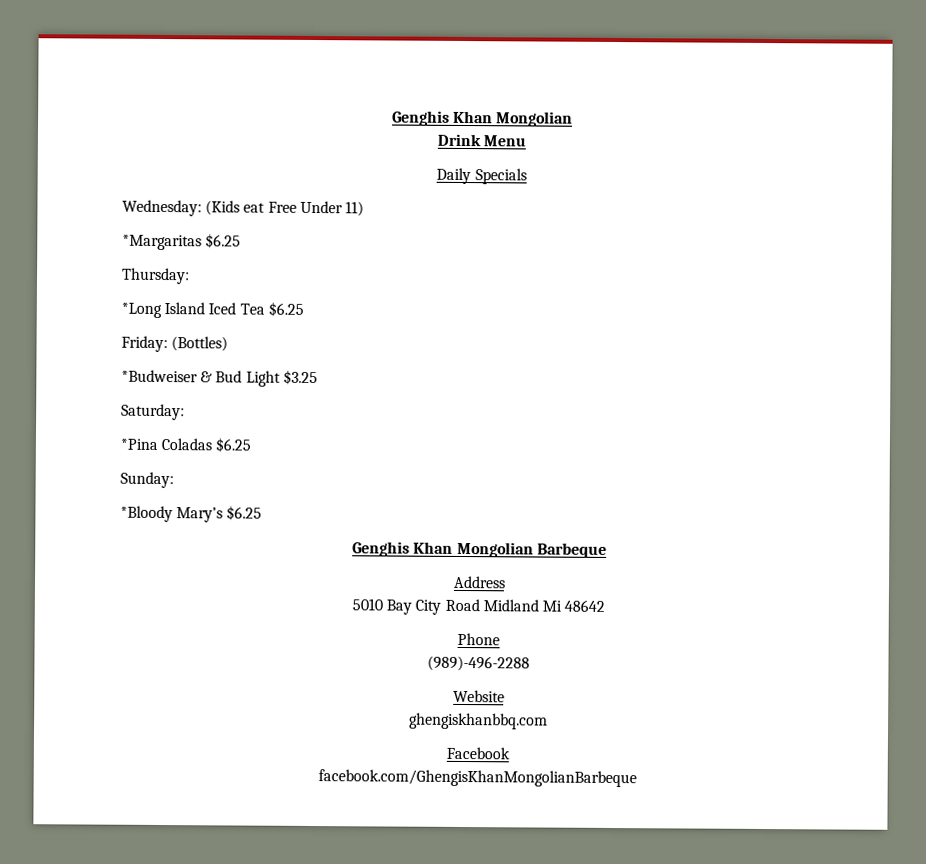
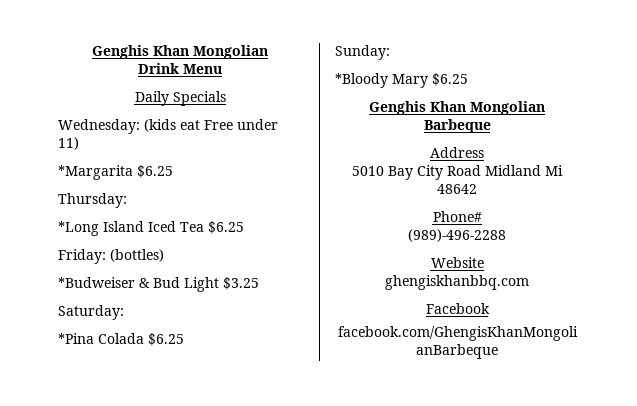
- Wednesday: (Kids eat Free Under 11)
+ Wednesday: (kids eat Free under 11)
- *Margaritas $6.25
+ *Margarita $6.25
- Friday: (Bottles)
+ Friday: (bottles)
- *Pina Coladas $6.25
+ *Pina Colada $6.25
- *Bloody Mary’s $6.25
+ *Bloody Mary $6.25
- Phone
+ Phone#

